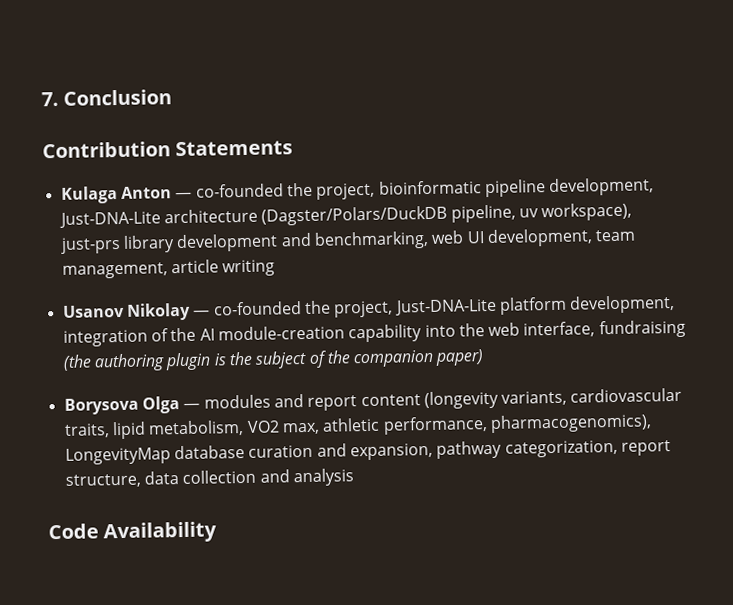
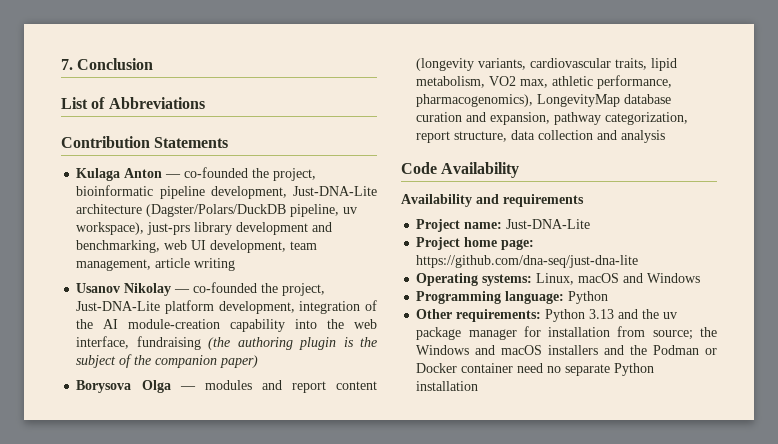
+ List of Abbreviations
+ Availability and requirements
+ Project name: Just-DNA-Lite
+ Project home page: https://github.com/dna-seq/just-dna-lite
+ Operating systems: Linux, macOS and Windows
+ Programming language: Python
+ Other requirements: Python 3.13 and the uv package manager for installation from source; the Windows and macOS installers and the Podman or Docker container need no separate Python installation

